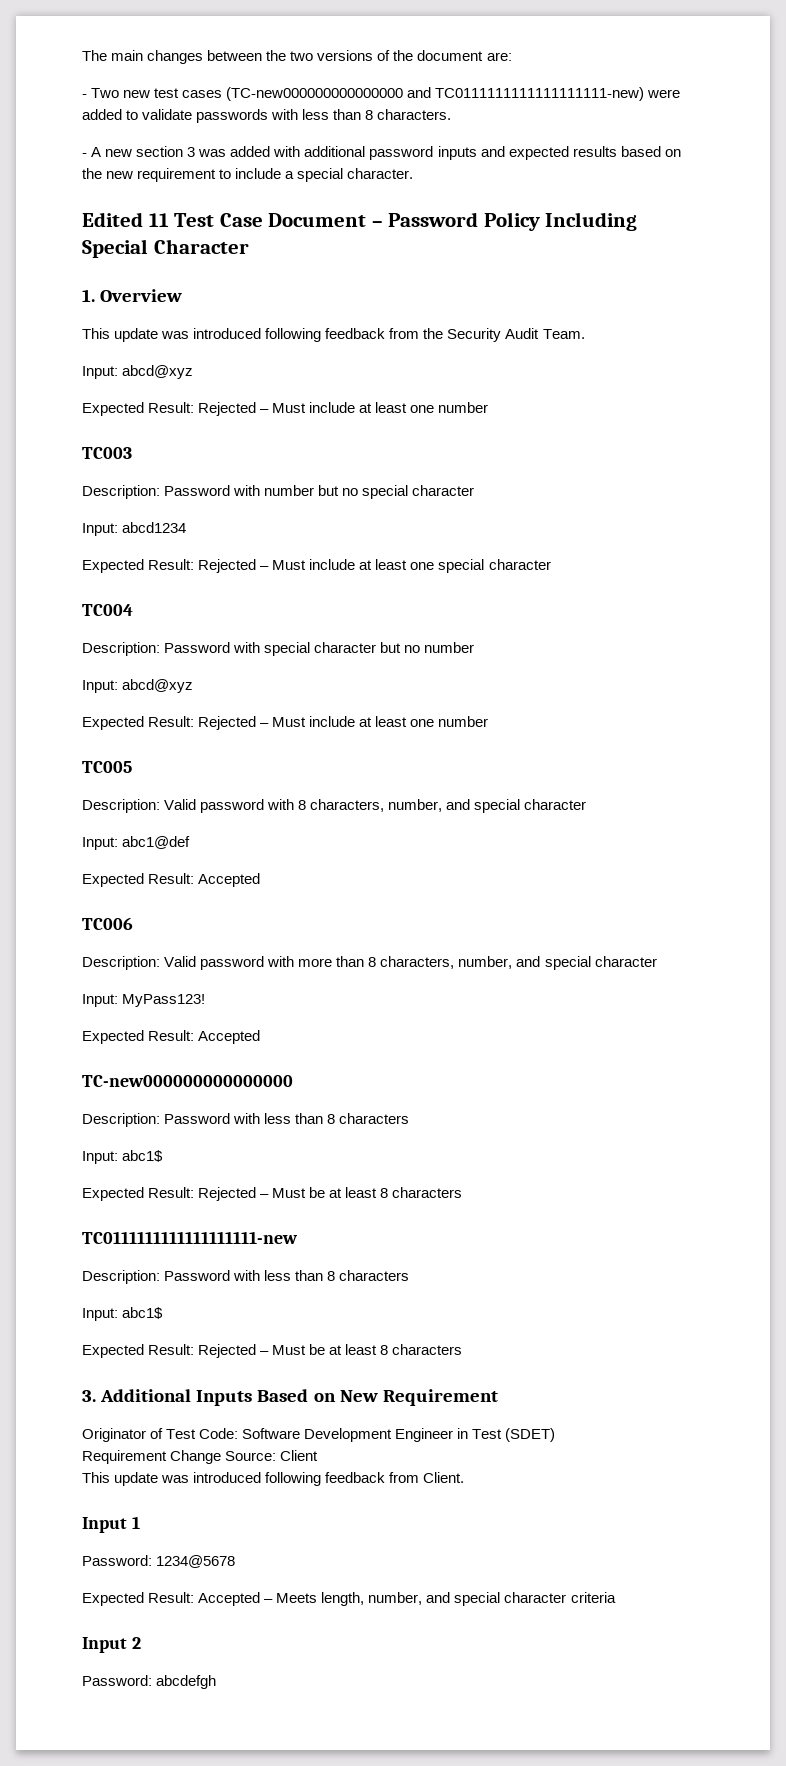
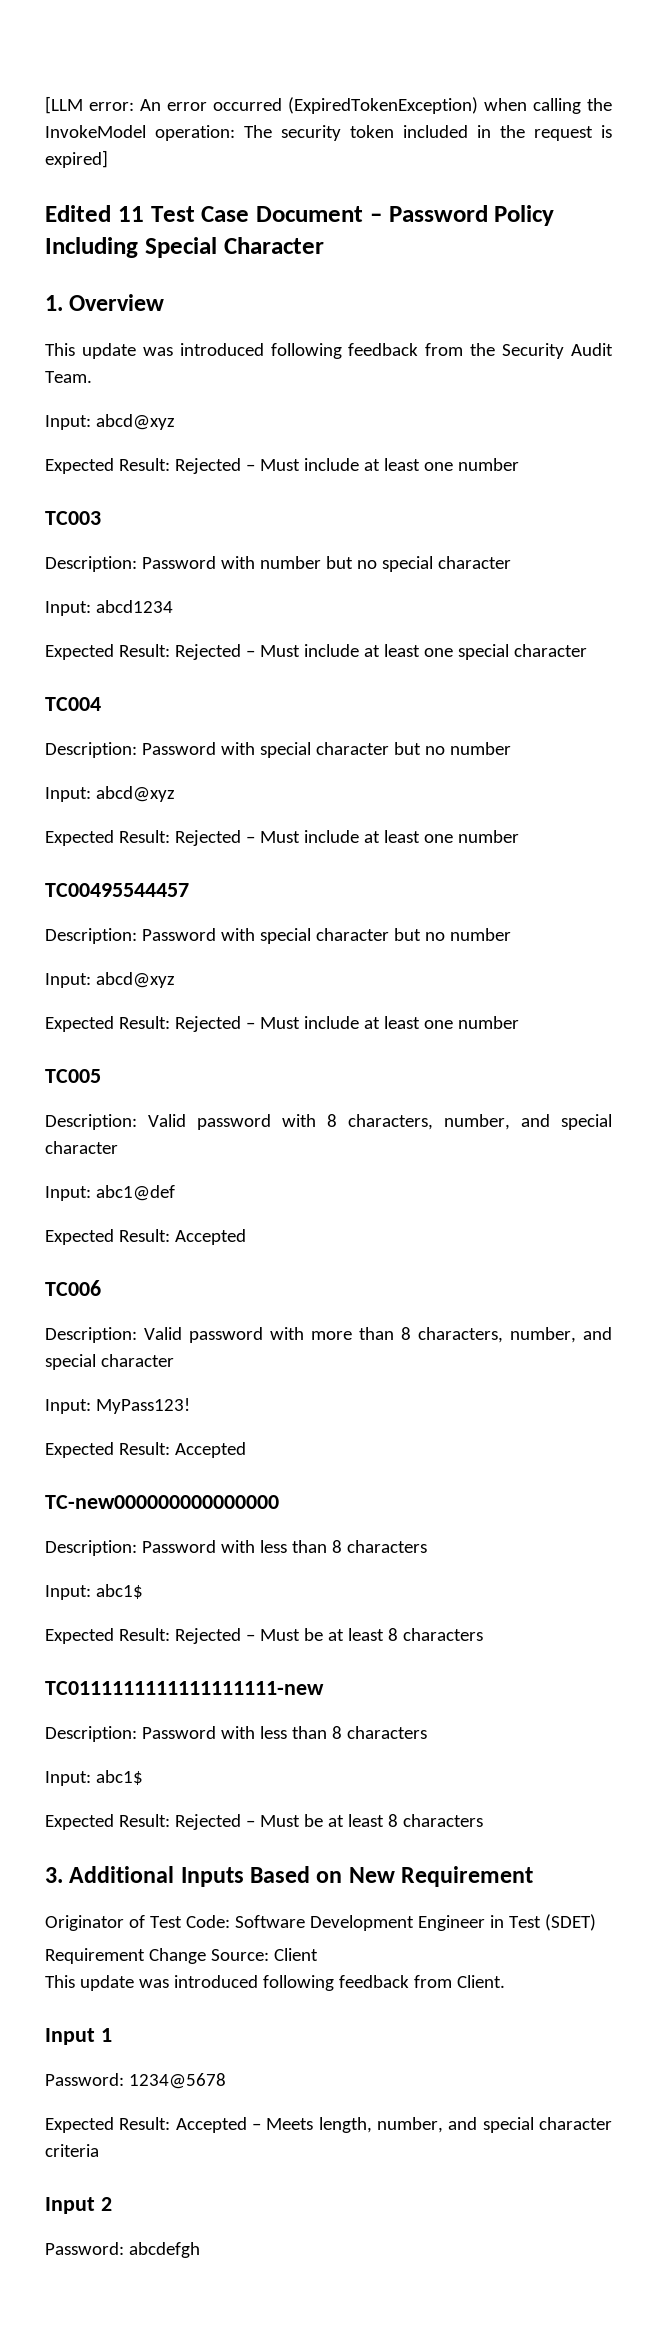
- The main changes between the two versions of the document are:
- - Two new test cases (TC-new000000000000000 and TC0111111111111111111-new) were added to validate passwords with less than 8 characters.
- - A new section 3 was added with additional password inputs and expected results based on the new requirement to include a special character.
+ [LLM error: An error occurred (ExpiredTokenException) when calling the InvokeModel operation: The security token included in the request is expired]
+ TC00495544457
+ Description: Password with special character but no number
+ Input: abcd@xyz
+ Expected Result: Rejected – Must include at least one number

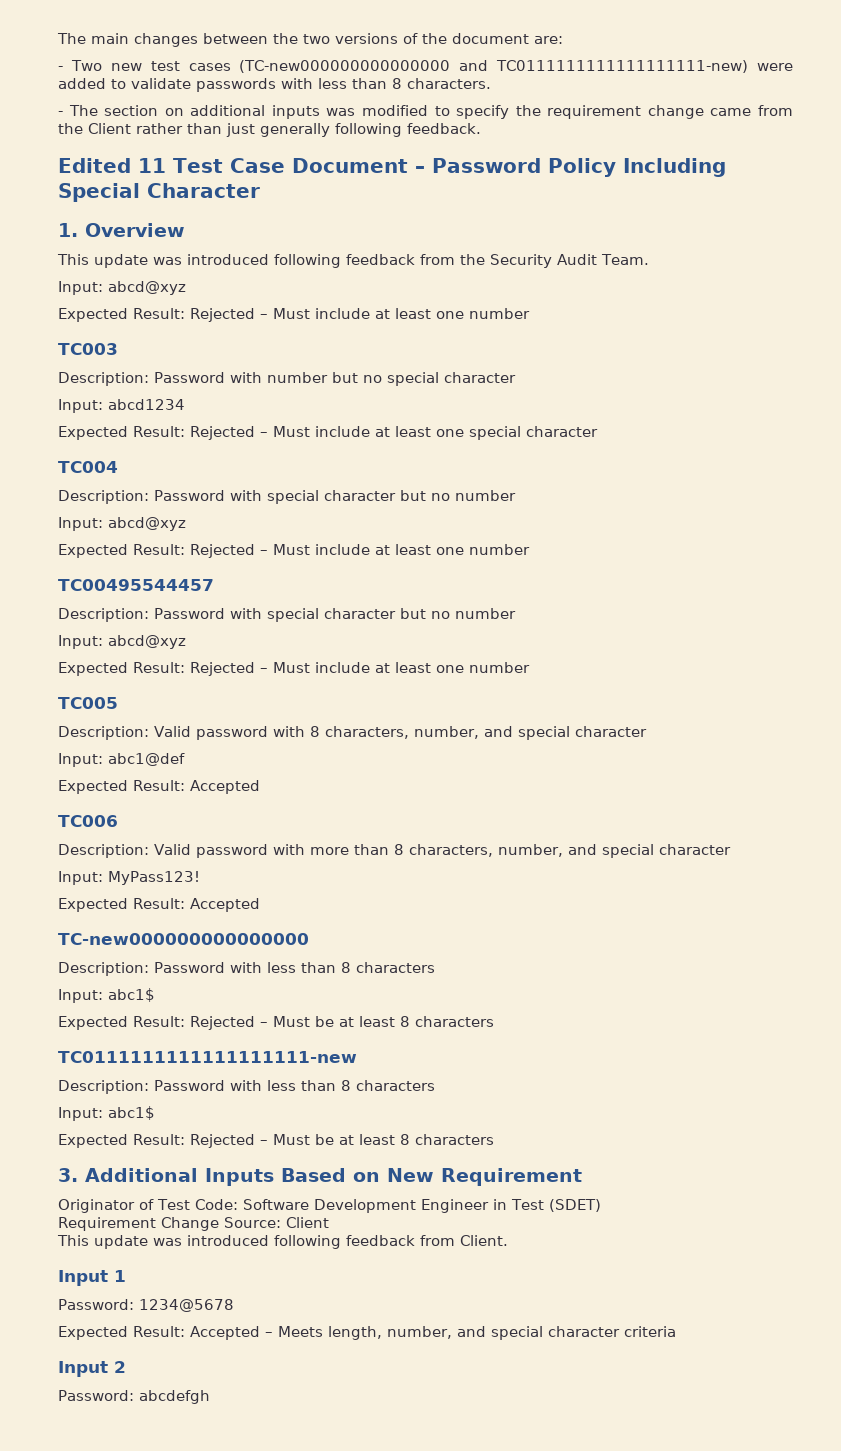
- [LLM error: An error occurred (ExpiredTokenException) when calling the InvokeModel operation: The security token included in the request is expired]
+ The main changes between the two versions of the document are:
+ - Two new test cases (TC-new000000000000000 and TC0111111111111111111-new) were added to validate passwords with less than 8 characters.
+ - The section on additional inputs was modified to specify the requirement change came from the Client rather than just generally following feedback.

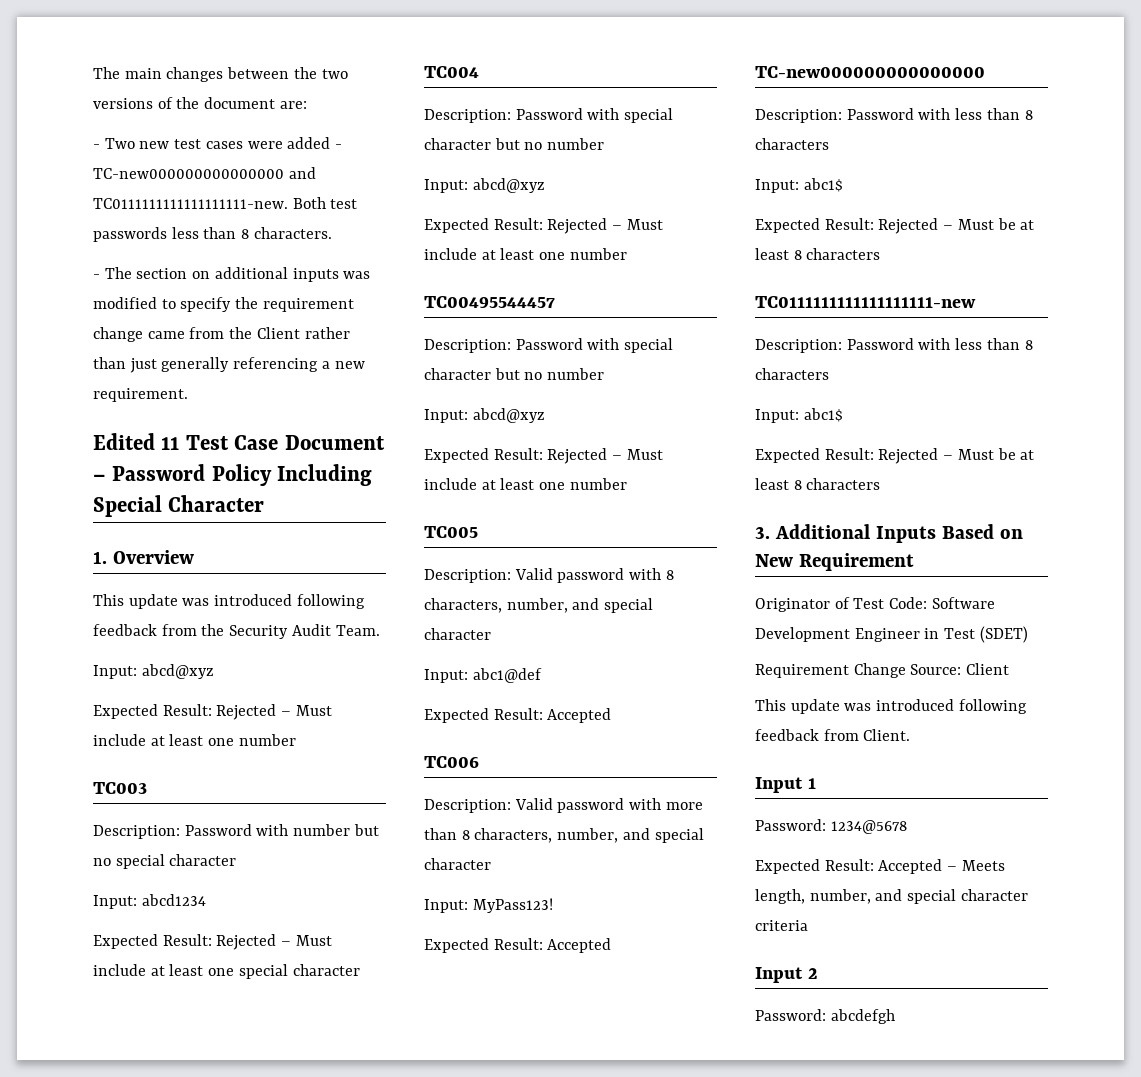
- - Two new test cases (TC-new000000000000000 and TC0111111111111111111-new) were added to validate passwords with less than 8 characters.
+ - Two new test cases were added - TC-new000000000000000 and TC0111111111111111111-new. Both test passwords less than 8 characters.
- - The section on additional inputs was modified to specify the requirement change came from the Client rather than just generally following feedback.
+ - The section on additional inputs was modified to specify the requirement change came from the Client rather than just generally referencing a new requirement.

